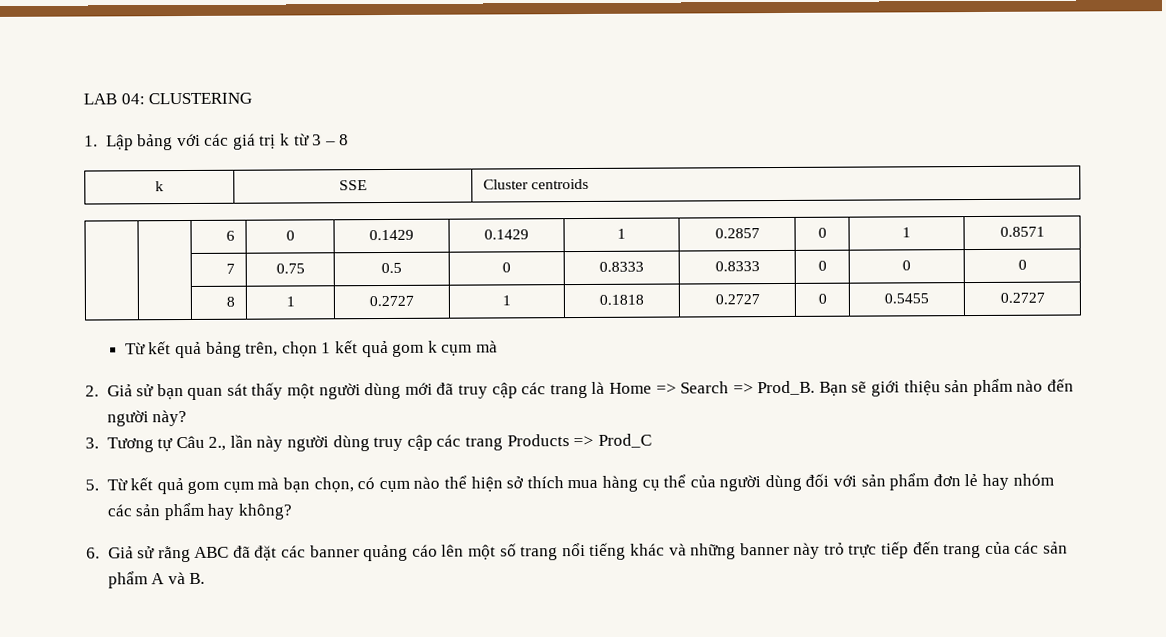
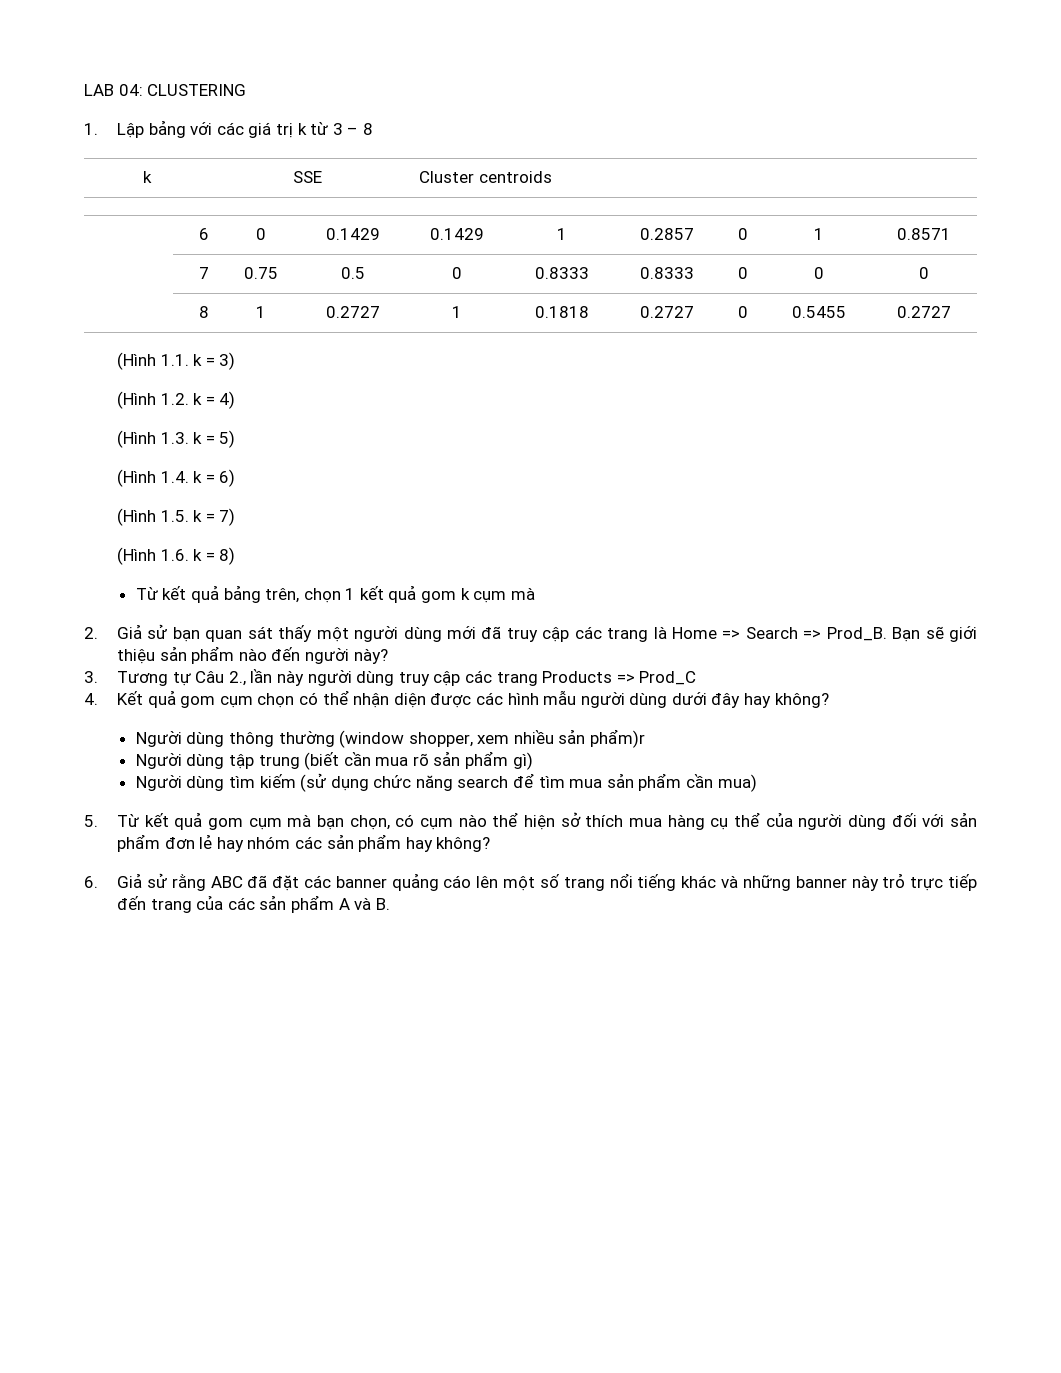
+ (Hình 1.1. k = 3)
+ (Hình 1.2. k = 4)
+ (Hình 1.3. k = 5)
+ (Hình 1.4. k = 6)
+ (Hình 1.5. k = 7)
+ (Hình 1.6. k = 8)
+ 4. Kết quả gom cụm chọn có thể nhận diện được các hình mẫu người dùng dưới đây hay không?
+ Người dùng thông thường (window shopper, xem nhiều sản phẩm)r
+ Người dùng tập trung (biết cần mua rõ sản phẩm gì)
+ Người dùng tìm kiếm (sử dụng chức năng search để tìm mua sản phẩm cần mua)

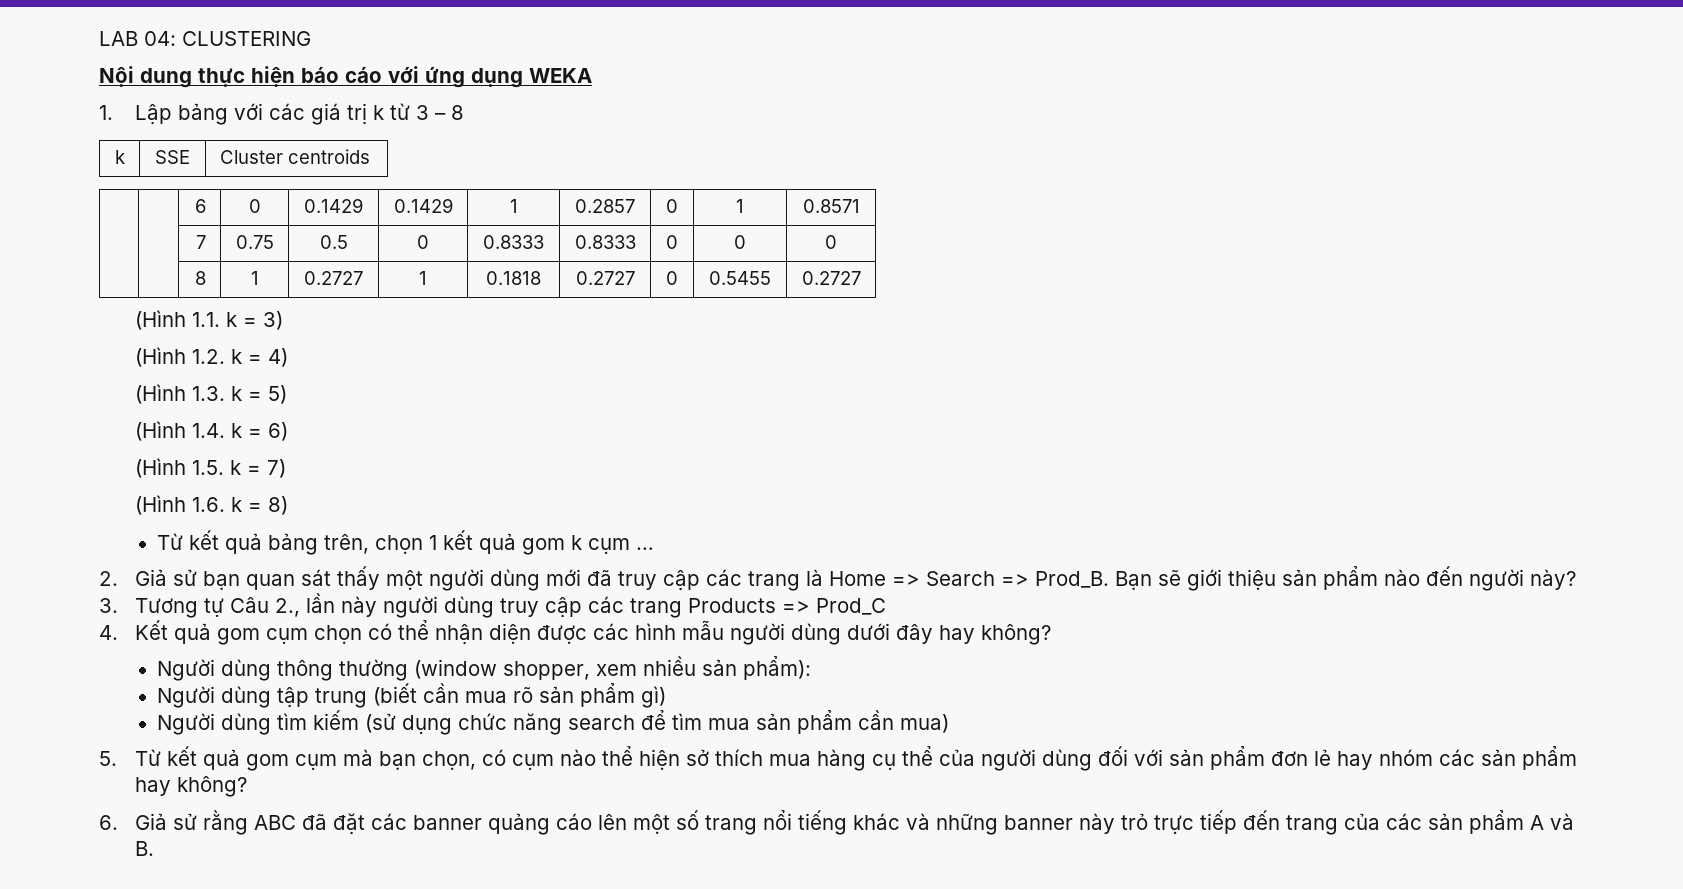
+ Nội dung thực hiện báo cáo với ứng dụng WEKA
- Từ kết quả bảng trên, chọn 1 kết quả gom k cụm mà
+ Từ kết quả bảng trên, chọn 1 kết quả gom k cụm …
- Người dùng thông thường (window shopper, xem nhiều sản phẩm)r
+ Người dùng thông thường (window shopper, xem nhiều sản phẩm):

